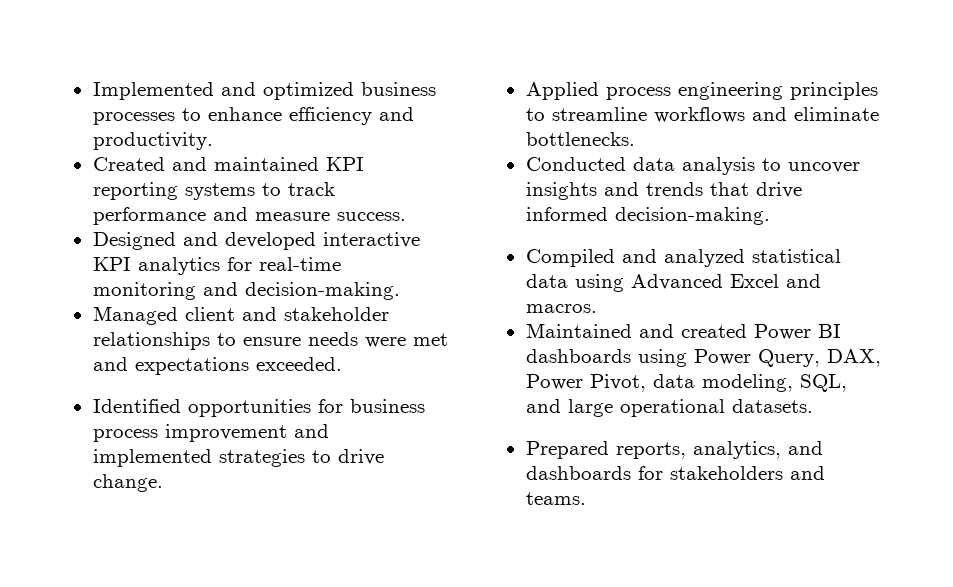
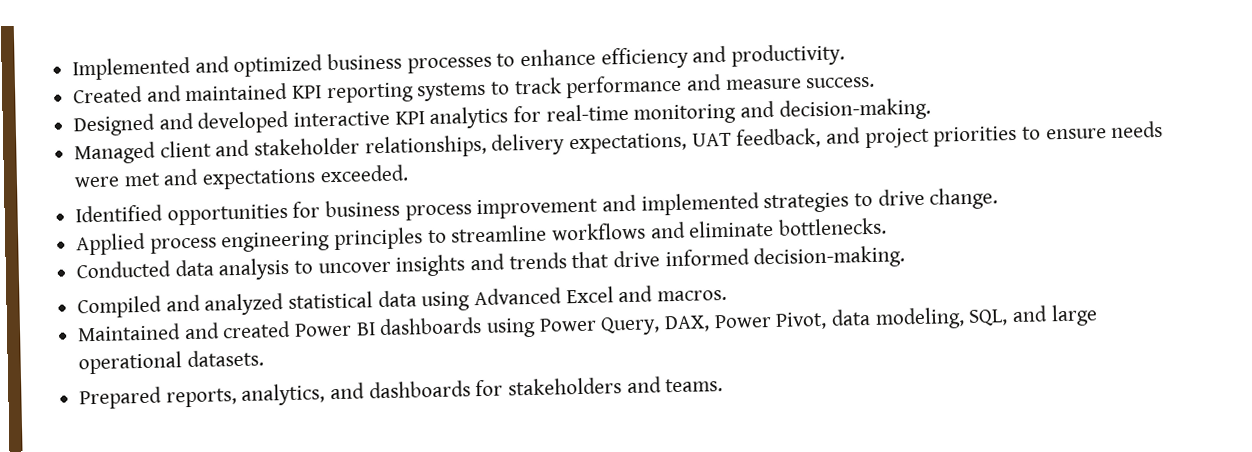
- Managed client and stakeholder relationships to ensure needs were met and expectations exceeded.
+ Managed client and stakeholder relationships, delivery expectations, UAT feedback, and project priorities to ensure needs were met and expectations exceeded.

